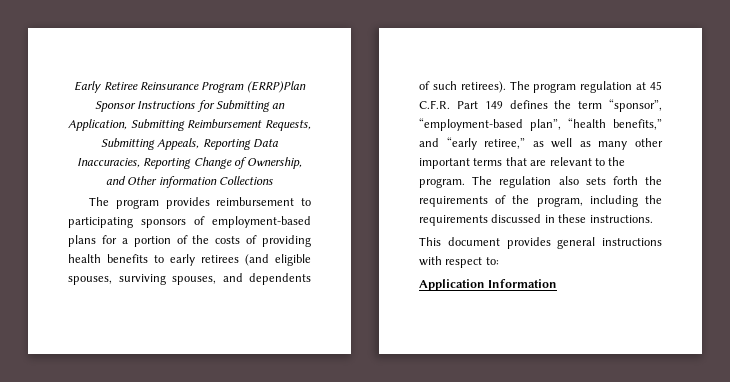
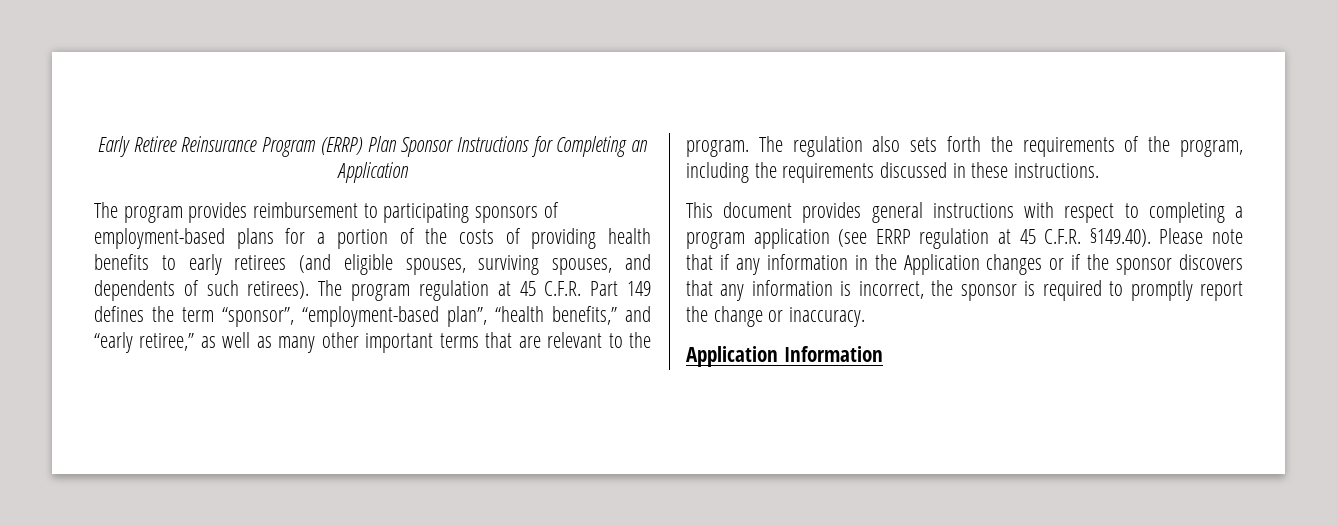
- Early Retiree Reinsurance Program (ERRP)Plan Sponsor Instructions for Submitting an Application, Submitting Reimbursement Requests, Submitting Appeals, Reporting Data Inaccuracies, Reporting Change of Ownership, and Other information Collections
+ Early Retiree Reinsurance Program (ERRP) Plan Sponsor Instructions for Completing an Application
- This document provides general instructions with respect to:
+ This document provides general instructions with respect to completing a program application (see ERRP regulation at 45 C.F.R. §149.40). Please note that if any information in the Application changes or if the sponsor discovers that any information is incorrect, the sponsor is required to promptly report the change or inaccuracy.

